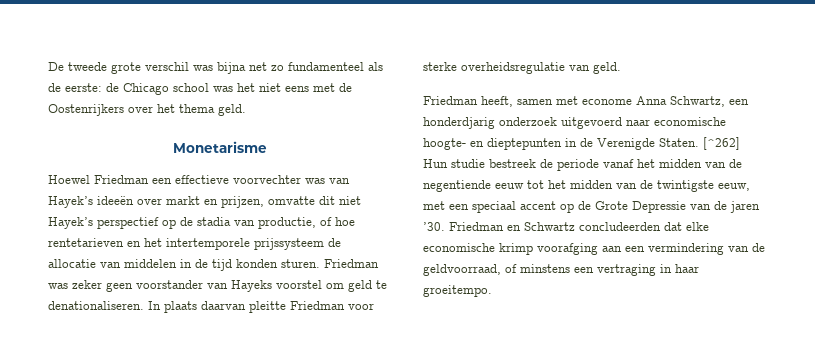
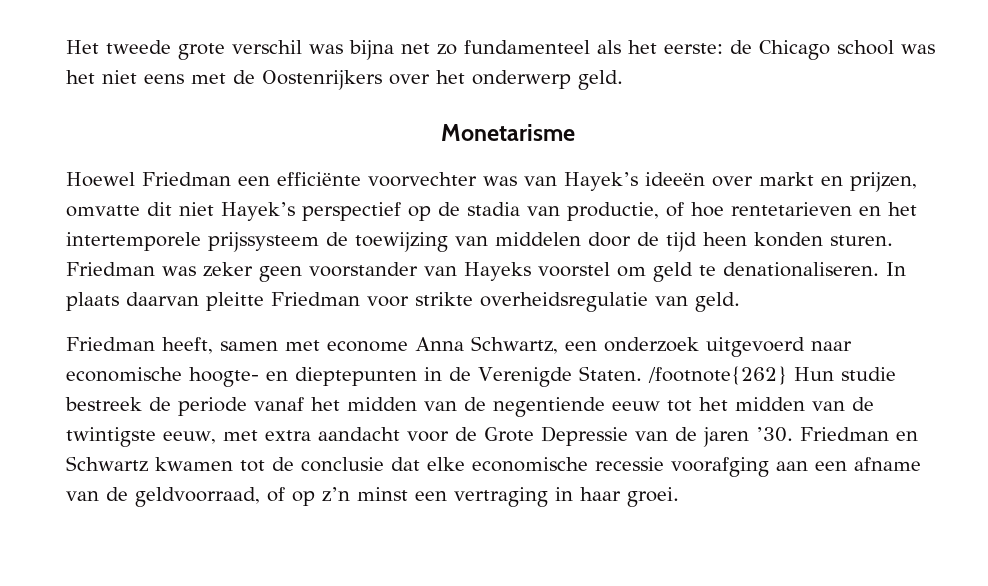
- De tweede grote verschil was bijna net zo fundamenteel als de eerste: de Chicago school was het niet eens met de Oostenrijkers over het thema geld.
+ Het tweede grote verschil was bijna net zo fundamenteel als het eerste: de Chicago school was het niet eens met de Oostenrijkers over het onderwerp geld.
- Hoewel Friedman een effectieve voorvechter was van Hayek’s ideeën over markt en prijzen, omvatte dit niet Hayek’s perspectief op de stadia van productie, of hoe rentetarieven en het intertemporele prijssysteem de allocatie van middelen in de tijd konden sturen.
+ Hoewel Friedman een efficiënte voorvechter was van Hayek’s ideeën over markt en prijzen, omvatte dit niet Hayek’s perspectief op de stadia van productie, of hoe rentetarieven en het intertemporele prijssysteem de toewijzing van middelen door de tijd heen konden sturen.
- In plaats daarvan pleitte Friedman voor sterke overheidsregulatie van geld.
+ In plaats daarvan pleitte Friedman voor strikte overheidsregulatie van geld.
- Friedman heeft, samen met econome Anna Schwartz, een honderdjarig onderzoek uitgevoerd naar economische hoogte- en dieptepunten in de Verenigde Staten.
+ Friedman heeft, samen met econome Anna Schwartz, een onderzoek uitgevoerd naar economische hoogte- en dieptepunten in de Verenigde Staten.
- [^262] Hun studie bestreek de periode vanaf het midden van de negentiende eeuw tot het midden van de twintigste eeuw, met een speciaal accent op de Grote Depressie van de jaren ’30.
+ /footnote{262} Hun studie bestreek de periode vanaf het midden van de negentiende eeuw tot het midden van de twintigste eeuw, met extra aandacht voor de Grote Depressie van de jaren ’30.
- Friedman en Schwartz concludeerden dat elke economische krimp voorafging aan een vermindering van de geldvoorraad, of minstens een vertraging in haar groeitempo.
+ Friedman en Schwartz kwamen tot de conclusie dat elke economische recessie voorafging aan een afname van de geldvoorraad, of op z’n minst een vertraging in haar groei.

